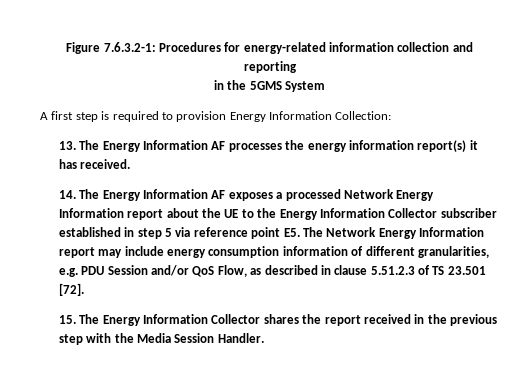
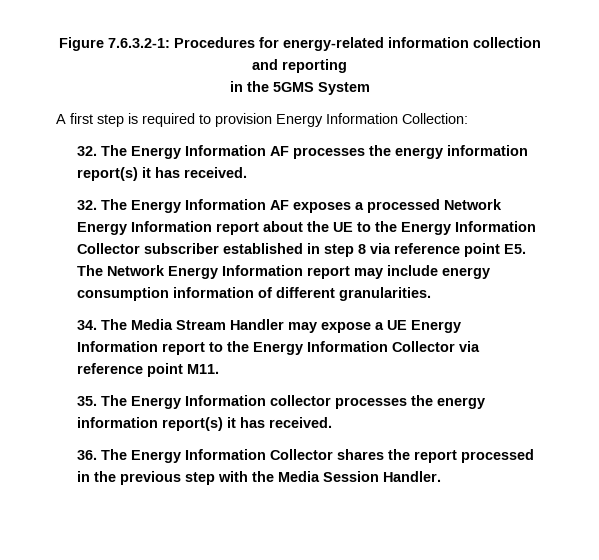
- 13. The Energy Information AF processes the energy information report(s) it has received.
+ 32. The Energy Information AF processes the energy information report(s) it has received.
- 14. The Energy Information AF exposes a processed Network Energy Information report about the UE to the Energy Information Collector subscriber established in step 5 via reference point E5. The Network Energy Information report may include energy consumption information of different granularities, e.g. PDU Session and/or QoS Flow, as described in clause 5.51.2.3 of TS 23.501 [72].
- 15. The Energy Information Collector shares the report received in the previous step with the Media Session Handler.
+ 32. The Energy Information AF exposes a processed Network Energy Information report about the UE to the Energy Information Collector subscriber established in step 8 via reference point E5. The Network Energy Information report may include energy consumption information of different granularities.
+ 34. The Media Stream Handler may expose a UE Energy Information report to the Energy Information Collector via reference point M11.
+ 35. The Energy Information collector processes the energy information report(s) it has received.
+ 36. The Energy Information Collector shares the report processed in the previous step with the Media Session Handler.

